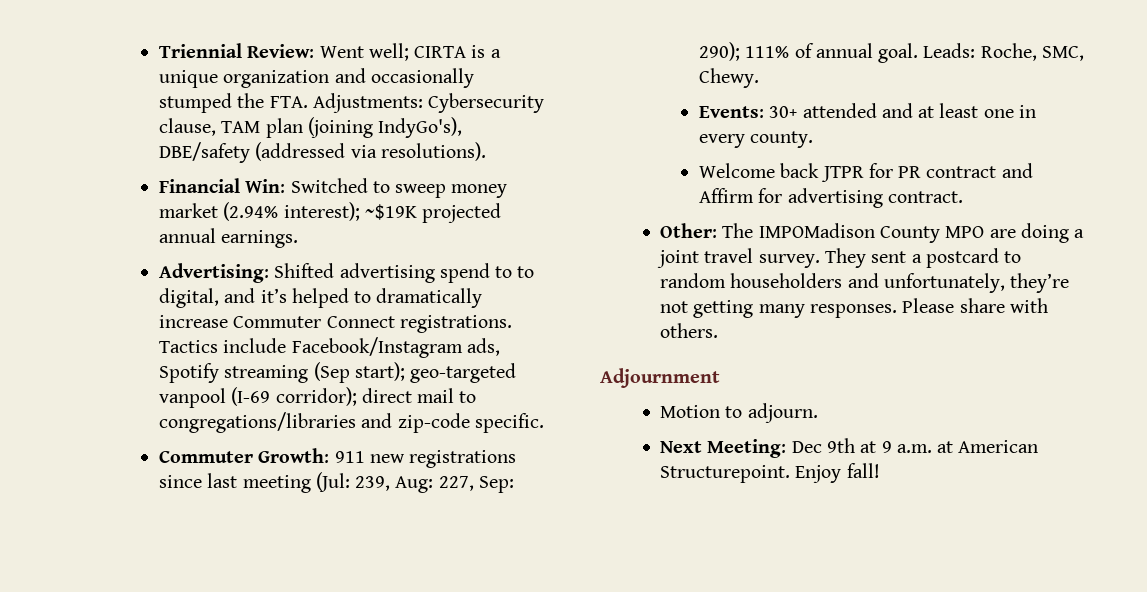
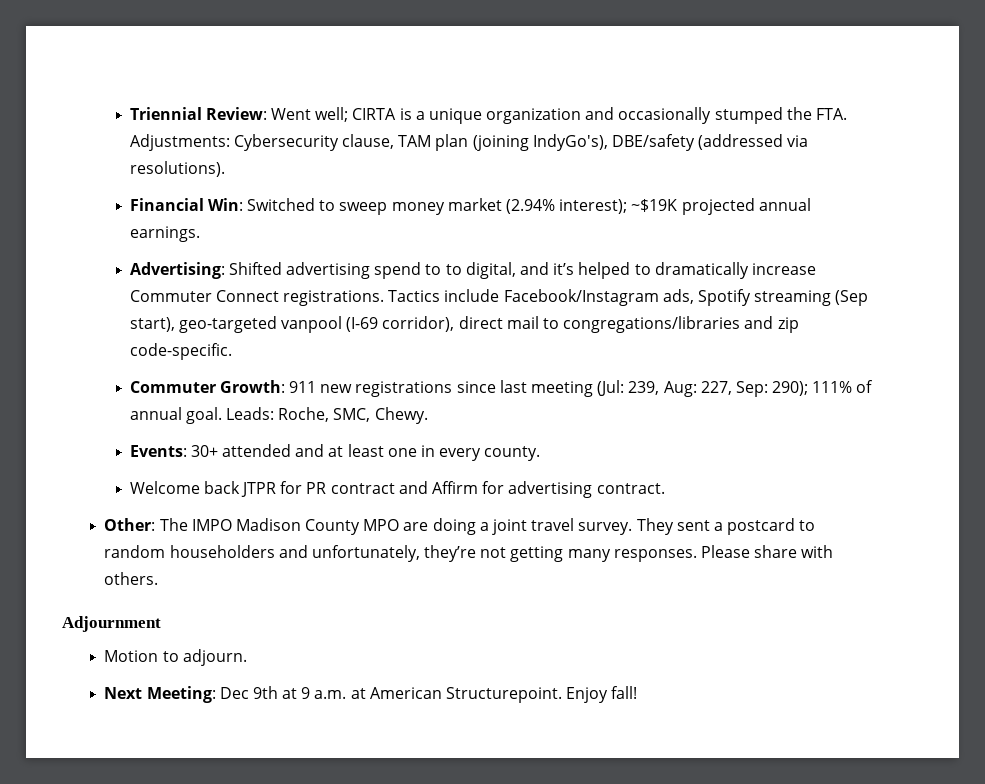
- Tactics include Facebook/Instagram ads, Spotify streaming (Sep start); geo-targeted vanpool (I-69 corridor); direct mail to congregations/libraries and zip-code specific.
+ Tactics include Facebook/Instagram ads, Spotify streaming (Sep start), geo-targeted vanpool (I-69 corridor), direct mail to congregations/libraries and zip code-specific.
- Other: The IMPOMadison County MPO are doing a joint travel survey.
+ Other: The IMPO Madison County MPO are doing a joint travel survey.

